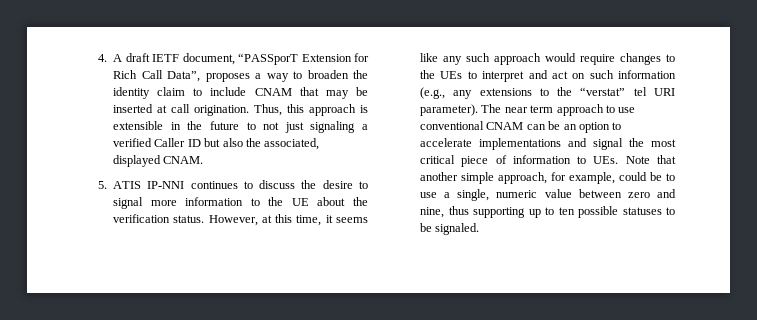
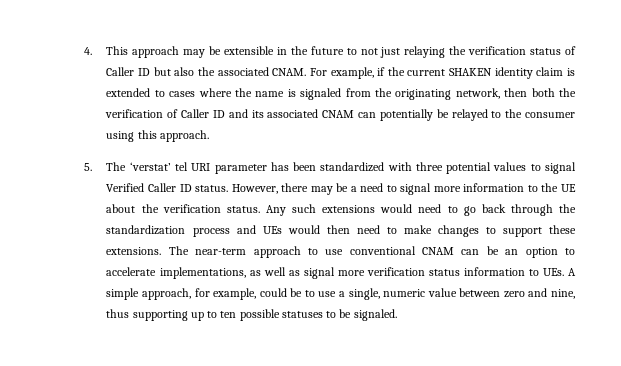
- 4. A draft IETF document, “PASSporT Extension for Rich Call Data”, proposes a way to broaden the identity claim to include CNAM that may be inserted at call origination. Thus, this approach is extensible in the future to not just signaling a verified Caller ID but also the associated, displayed CNAM.
- 5. ATIS IP-NNI continues to discuss the desire to signal more information to the UE about the verification status.
+ 4. This approach may be extensible in the future to not just relaying the verification status of Caller ID but also the associated CNAM. For example, if the current SHAKEN identity claim is extended to cases where the name is signaled from the originating network, then both the verification of Caller ID and its associated CNAM can potentially be relayed to the consumer using this approach.
+ 5. The ‘verstat’ tel URI parameter has been standardized with three potential values to signal Verified Caller ID status. However, there may be a need to signal more information to the UE about the verification status.
- However, at this time, it seems like any such approach would require changes to the UEs to interpret and act on such information (e.g., any extensions to the “verstat” tel URI parameter). The near term approach to use conventional CNAM can be an option to accelerate implementations and signal the most critical piece of information to UEs. Note that another simple approach, for example, could be to use a single, numeric value between zero and nine, thus supporting up to ten possible statuses to be signaled.
+ Any such extensions would need to go back through the standardization process and UEs would then need to make changes to support these extensions. The near-term approach to use conventional CNAM can be an option to accelerate implementations, as well as signal more verification status information to UEs. A simple approach, for example, could be to use a single, numeric value between zero and nine, thus supporting up to ten possible statuses to be signaled.

